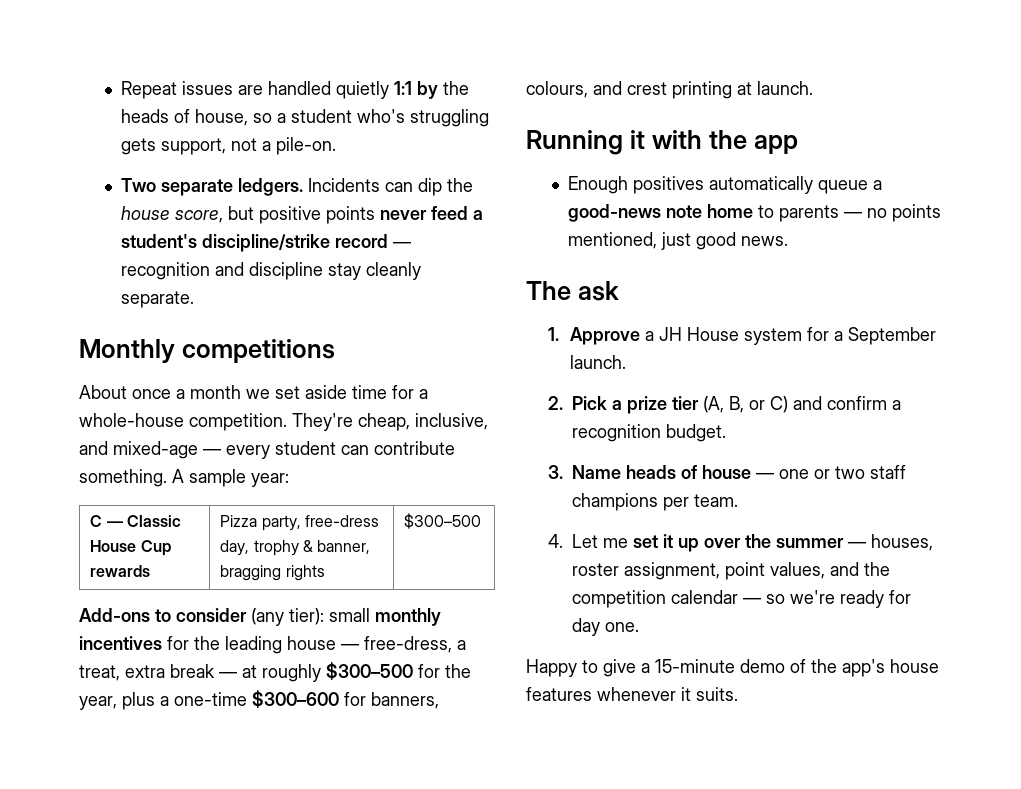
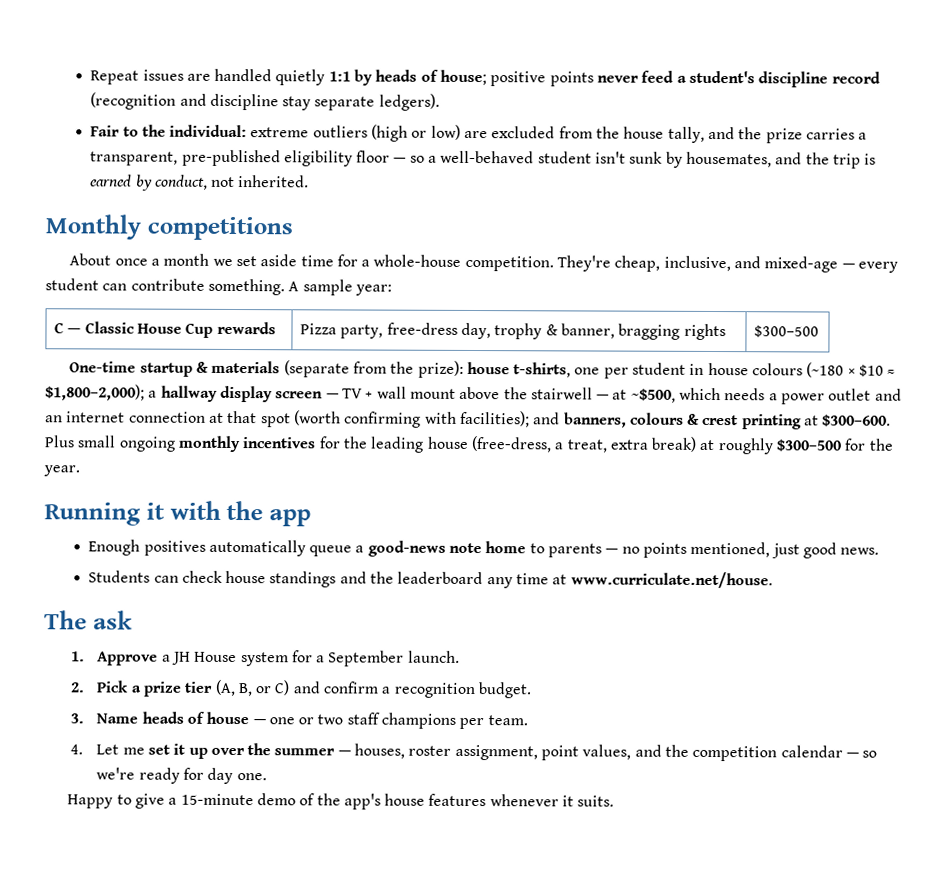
- Repeat issues are handled quietly 1:1 by the heads of house, so a student who's struggling gets support, not a pile-on.
- Two separate ledgers. Incidents can dip the house score, but positive points never feed a student's discipline/strike record — recognition and discipline stay cleanly separate.
+ Repeat issues are handled quietly 1:1 by heads of house; positive points never feed a student's discipline record (recognition and discipline stay separate ledgers).
+ Fair to the individual: extreme outliers (high or low) are excluded from the house tally, and the prize carries a transparent, pre-published eligibility floor — so a well-behaved student isn't sunk by housemates, and the trip is earned by conduct, not inherited.
- Add-ons to consider (any tier): small monthly incentives for the leading house — free-dress, a treat, extra break — at roughly $300–500 for the year, plus a one-time $300–600 for banners, colours, and crest printing at launch.
+ One-time startup & materials (separate from the prize): house t-shirts, one per student in house colours (~180 × $10 ≈ $1,800–2,000); a hallway display screen — TV + wall mount above the stairwell — at ~$500, which needs a power outlet and an internet connection at that spot (worth confirming with facilities); and banners, colours & crest printing at $300–600. Plus small ongoing monthly incentives for the leading house (free-dress, a treat, extra break) at roughly $300–500 for the year.
+ Students can check house standings and the leaderboard any time at www.curriculate.net/house.

